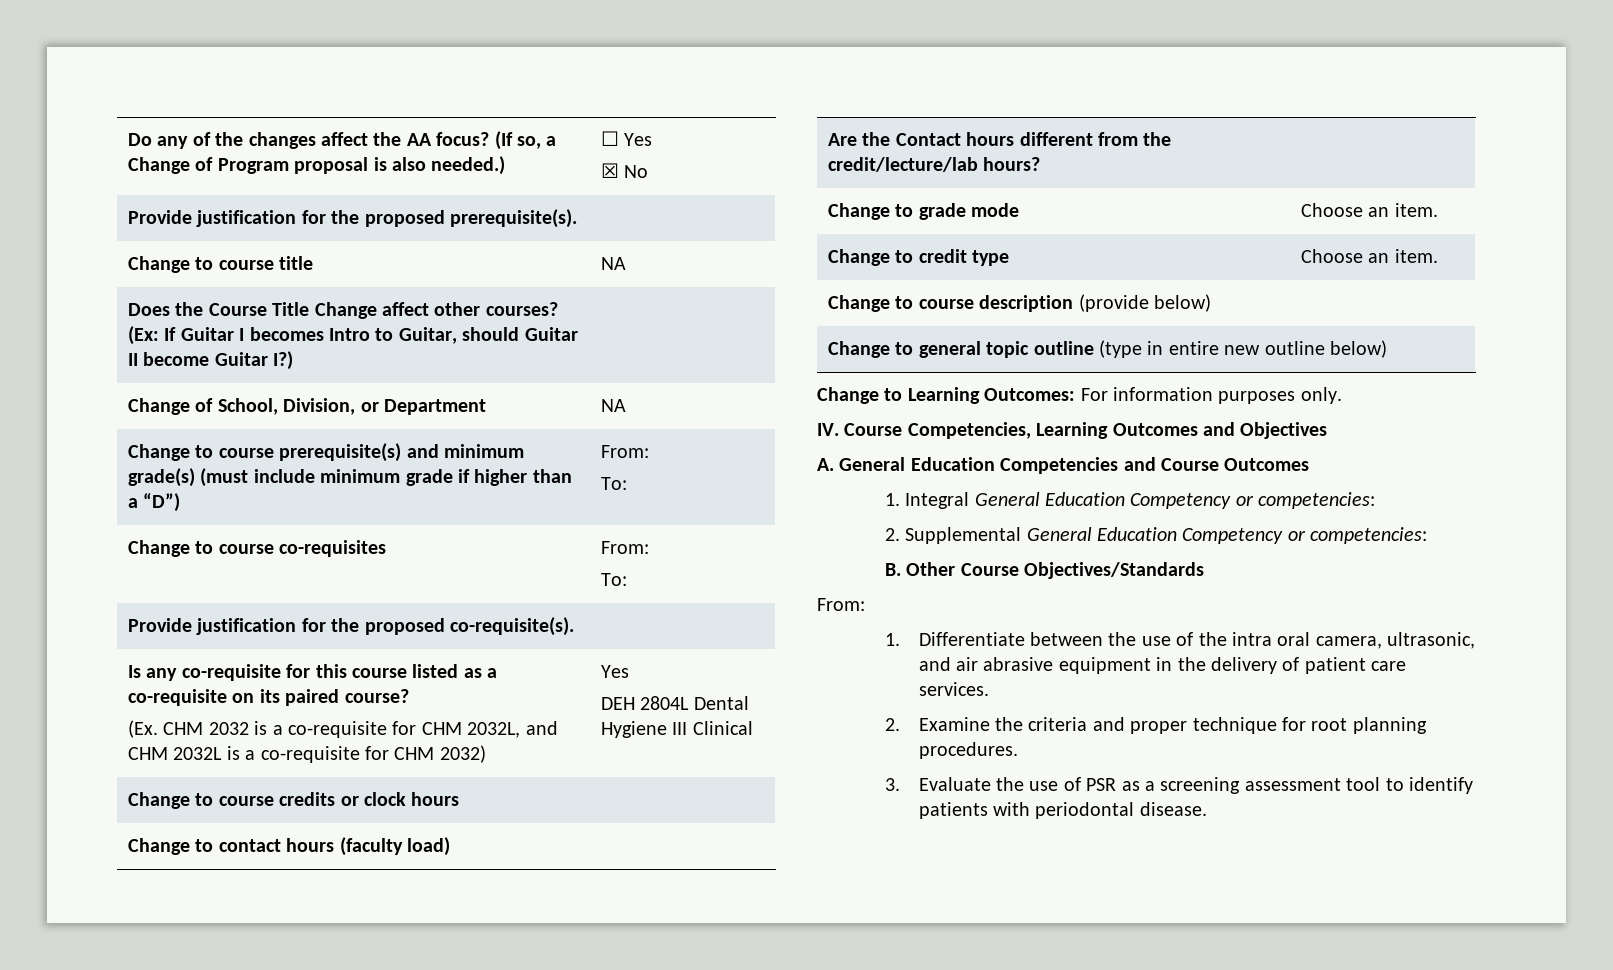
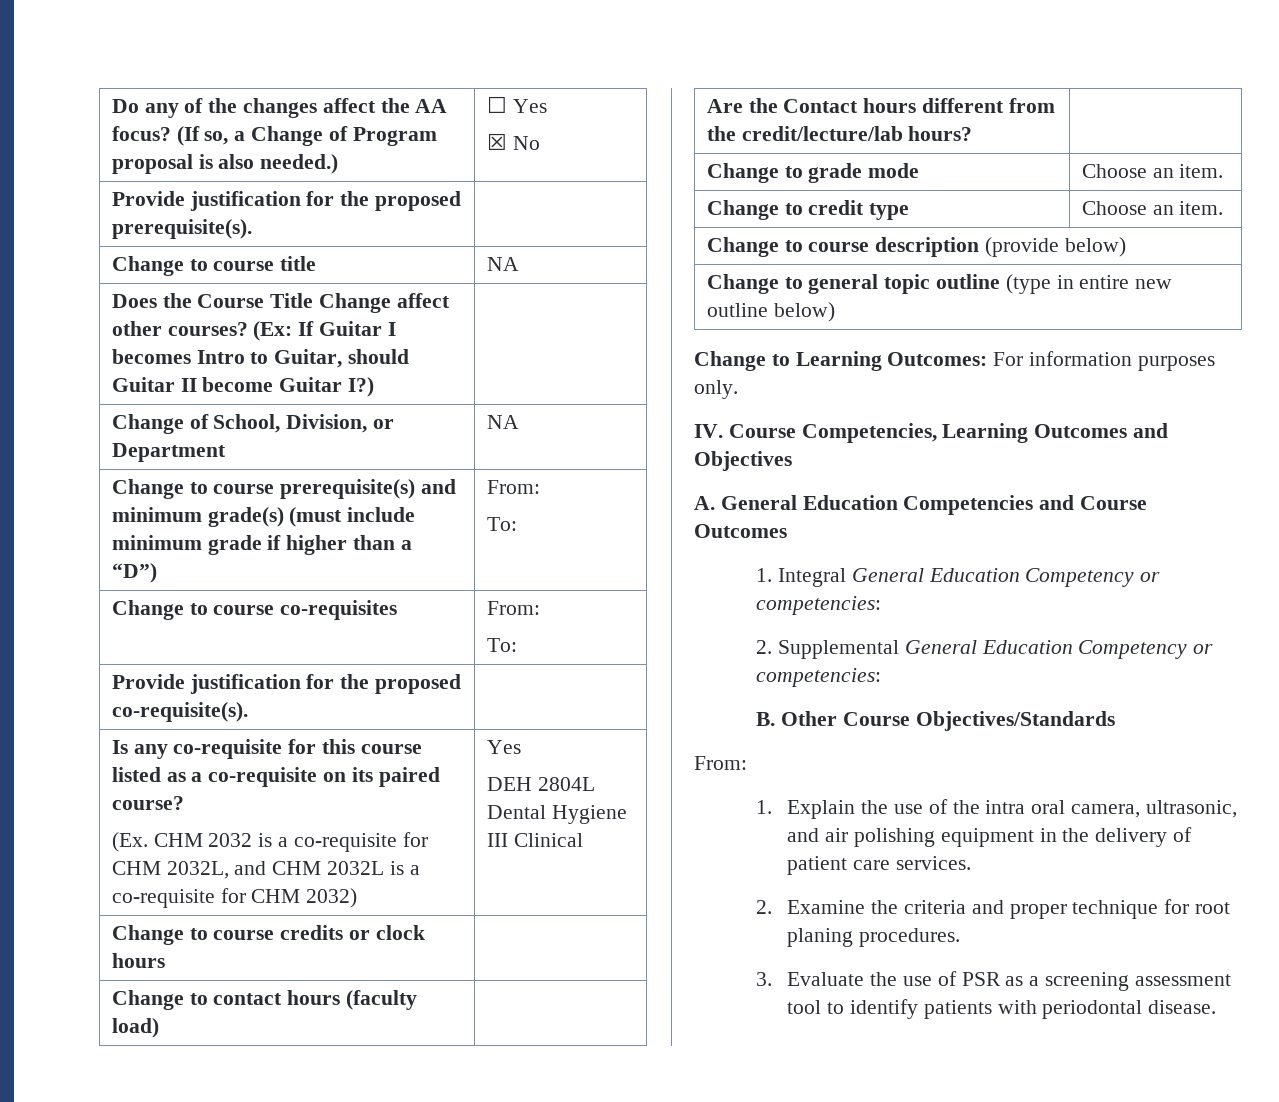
- 1. Differentiate between the use of the intra oral camera, ultrasonic, and air abrasive equipment in the delivery of patient care services.
+ 1. Explain the use of the intra oral camera, ultrasonic, and air polishing equipment in the delivery of patient care services.
- 2. Examine the criteria and proper technique for root planning procedures.
+ 2. Examine the criteria and proper technique for root planing procedures.

